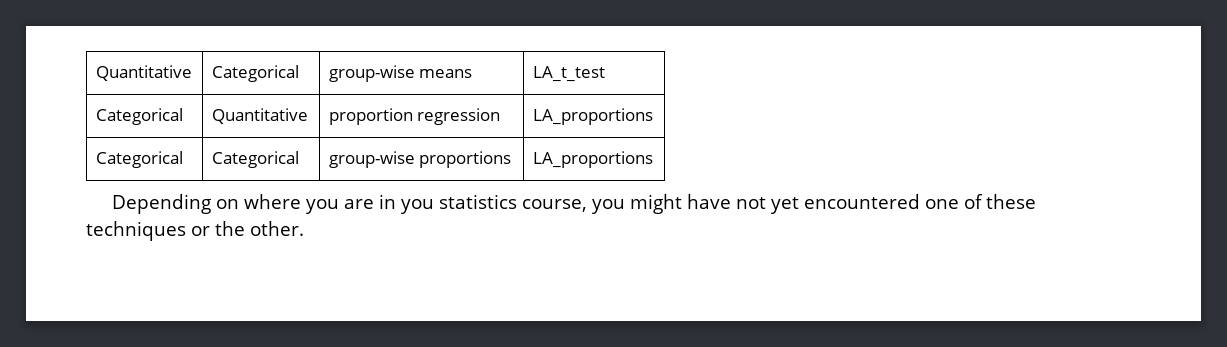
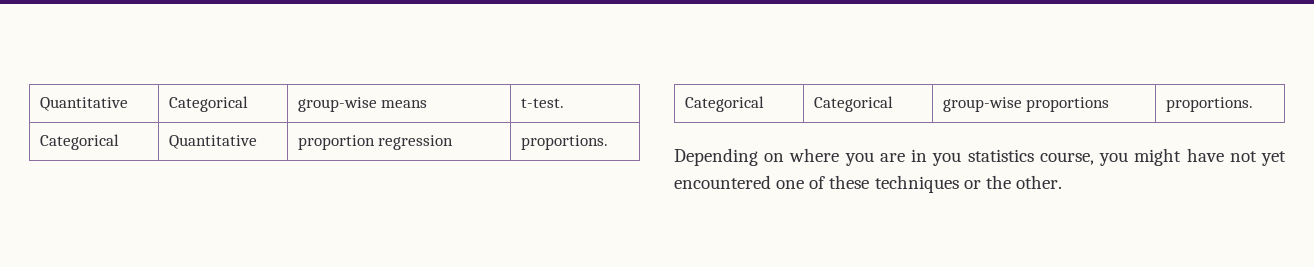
- Quantitative | Categorical | group-wise means | LA_t_test
+ Quantitative | Categorical | group-wise means | t-test.
- Categorical | Quantitative | proportion regression | LA_proportions
+ Categorical | Quantitative | proportion regression | proportions.
- Categorical | Categorical | group-wise proportions | LA_proportions
+ Categorical | Categorical | group-wise proportions | proportions.

